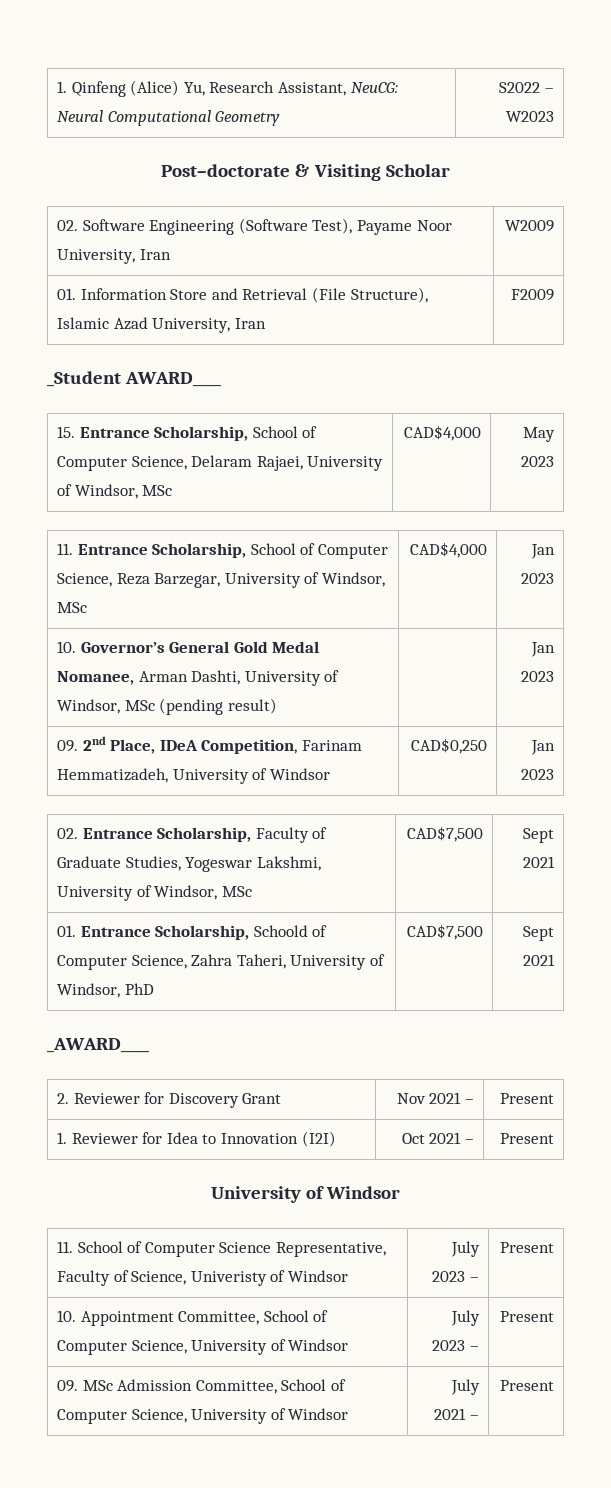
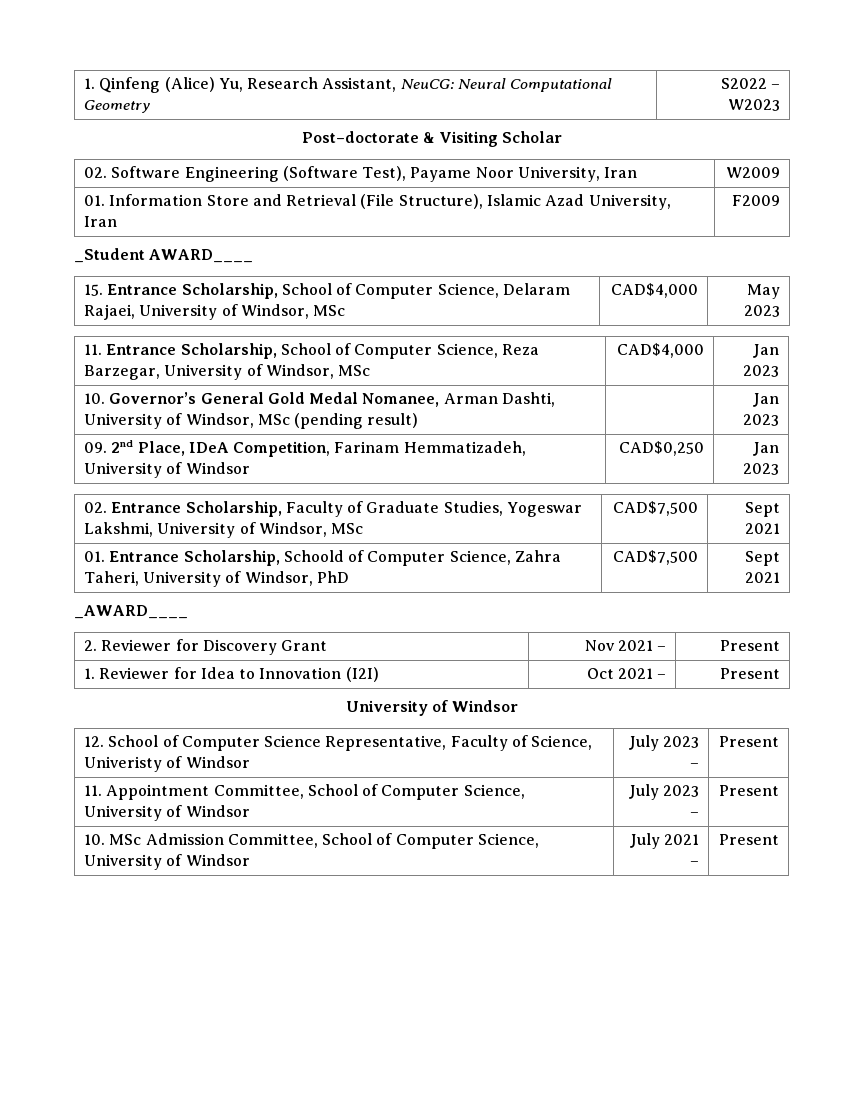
- 11. School of Computer Science Representative, Faculty of Science, Univeristy of Windsor | July 2023 – | Present
+ 12. School of Computer Science Representative, Faculty of Science, Univeristy of Windsor | July 2023 – | Present
- 10. Appointment Committee, School of Computer Science, University of Windsor | July 2023 – | Present
+ 11. Appointment Committee, School of Computer Science, University of Windsor | July 2023 – | Present
- 09. MSc Admission Committee, School of Computer Science, University of Windsor | July 2021 – | Present
+ 10. MSc Admission Committee, School of Computer Science, University of Windsor | July 2021 – | Present

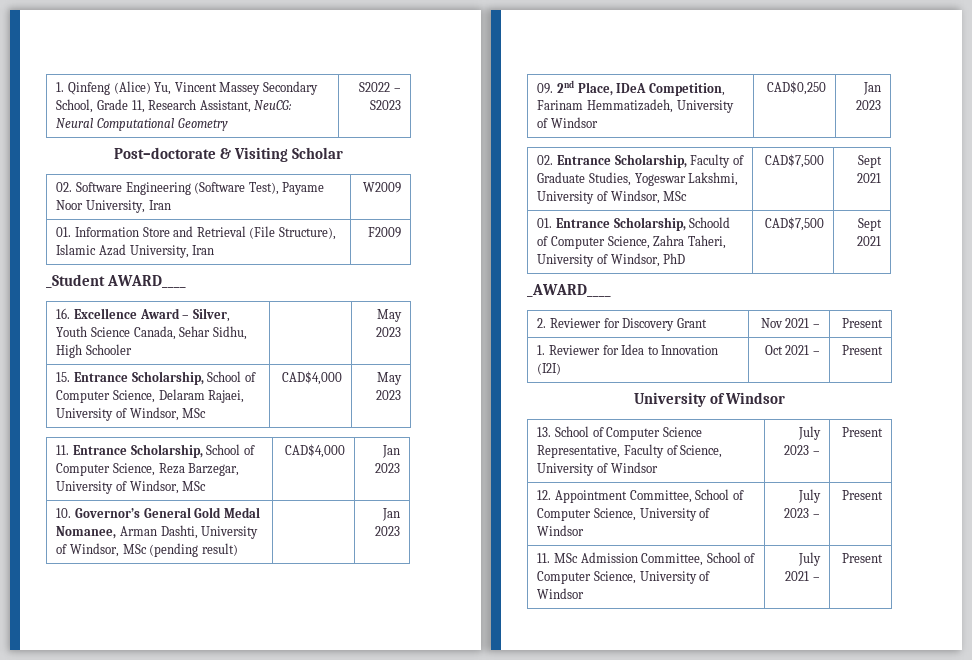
- 1. Qinfeng (Alice) Yu, Research Assistant, NeuCG: Neural Computational Geometry | S2022 – W2023
+ 1. Qinfeng (Alice) Yu, Vincent Massey Secondary School, Grade 11, Research Assistant, NeuCG: Neural Computational Geometry | S2022 – S2023
+ 16. Excellence Award – Silver, Youth Science Canada, Sehar Sidhu, High Schooler | | May 2023
- 12. School of Computer Science Representative, Faculty of Science, Univeristy of Windsor | July 2023 – | Present
- 11. Appointment Committee, School of Computer Science, University of Windsor | July 2023 – | Present
+ 13. School of Computer Science Representative, Faculty of Science, University of Windsor | July 2023 – | Present
+ 12. Appointment Committee, School of Computer Science, University of Windsor | July 2023 – | Present
- 10. MSc Admission Committee, School of Computer Science, University of Windsor | July 2021 – | Present
+ 11. MSc Admission Committee, School of Computer Science, University of Windsor | July 2021 – | Present

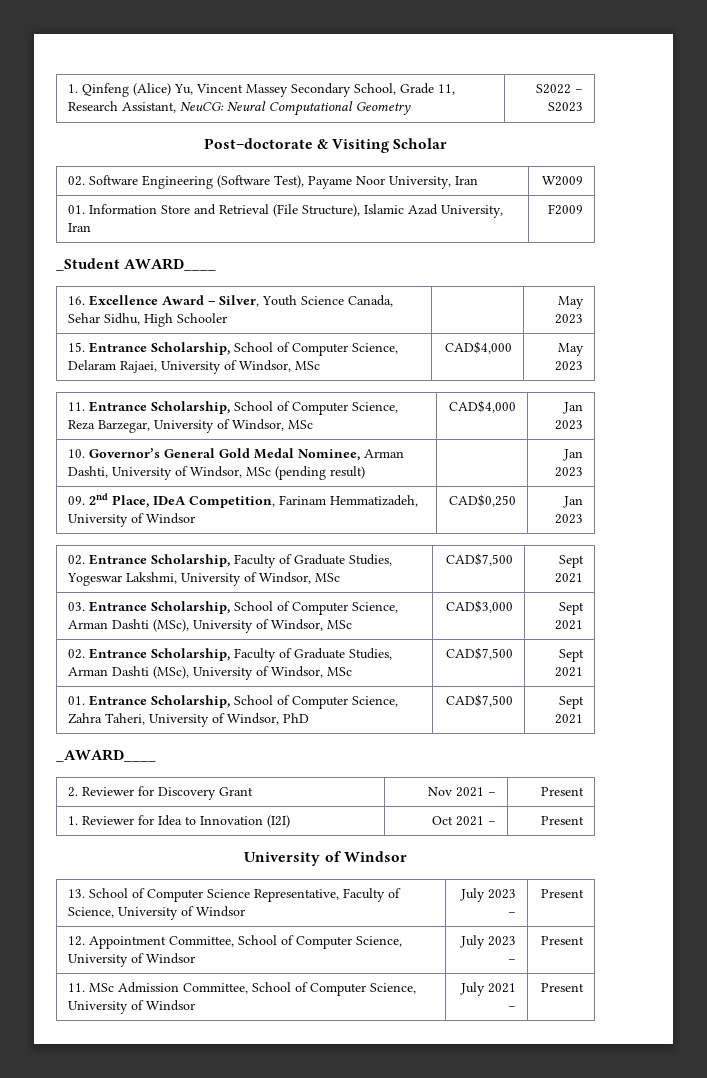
- 10. Governor’s General Gold Medal Nomanee, Arman Dashti, University of Windsor, MSc (pending result) | | Jan 2023
+ 10. Governor’s General Gold Medal Nominee, Arman Dashti, University of Windsor, MSc (pending result) | | Jan 2023
+ 03. Entrance Scholarship, School of Computer Science, Arman Dashti (MSc), University of Windsor, MSc | CAD$3,000 | Sept 2021
+ 02. Entrance Scholarship, Faculty of Graduate Studies, Arman Dashti (MSc), University of Windsor, MSc | CAD$7,500 | Sept 2021
- 01. Entrance Scholarship, Schoold of Computer Science, Zahra Taheri, University of Windsor, PhD | CAD$7,500 | Sept 2021
+ 01. Entrance Scholarship, School of Computer Science, Zahra Taheri, University of Windsor, PhD | CAD$7,500 | Sept 2021

